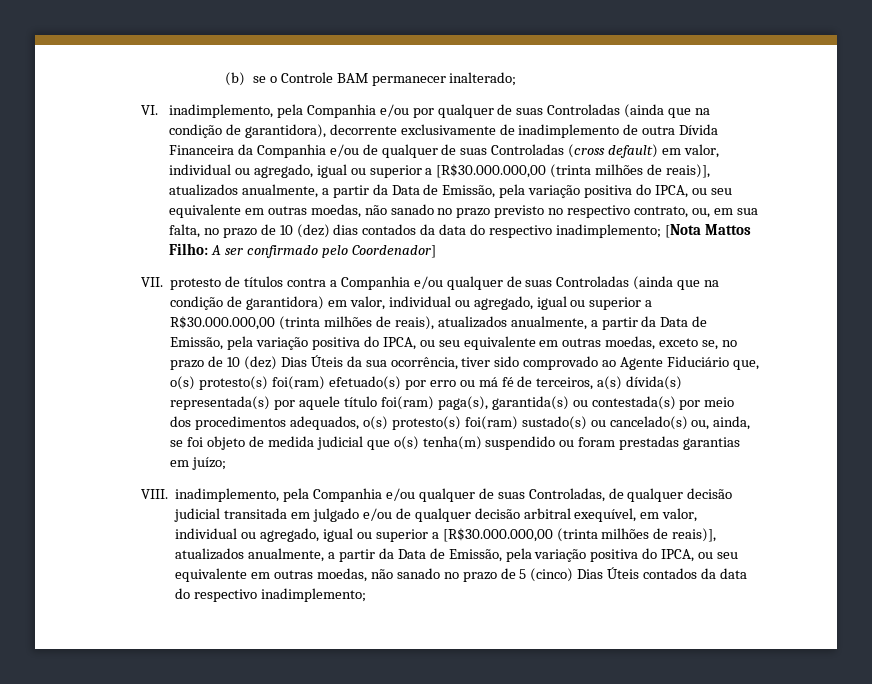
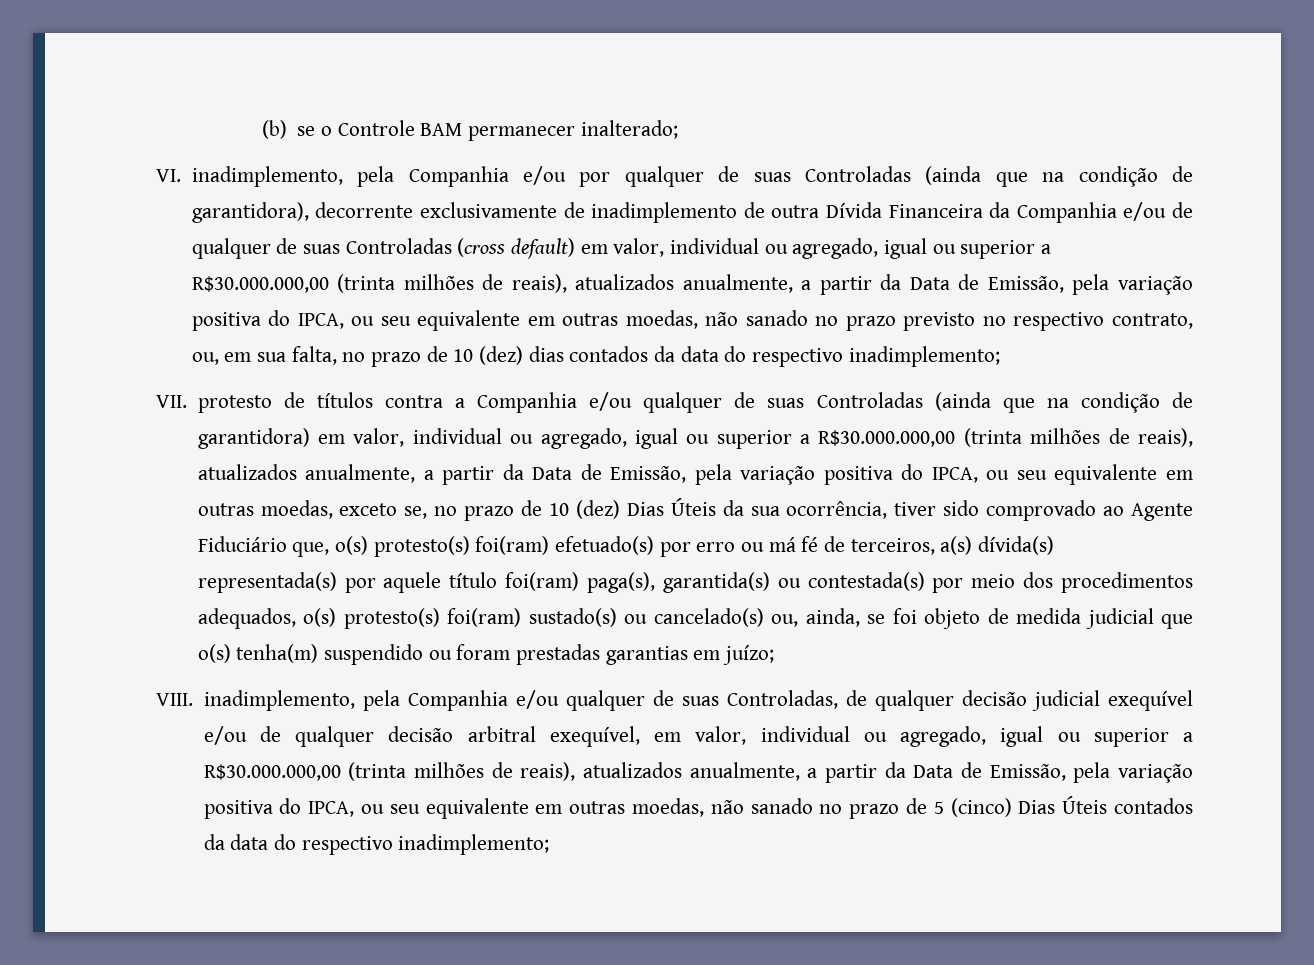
- VI. inadimplemento, pela Companhia e/ou por qualquer de suas Controladas (ainda que na condição de garantidora), decorrente exclusivamente de inadimplemento de outra Dívida Financeira da Companhia e/ou de qualquer de suas Controladas (cross default) em valor, individual ou agregado, igual ou superior a [R$30.000.000,00 (trinta milhões de reais)], atualizados anualmente, a partir da Data de Emissão, pela variação positiva do IPCA, ou seu equivalente em outras moedas, não sanado no prazo previsto no respectivo contrato, ou, em sua falta, no prazo de 10 (dez) dias contados da data do respectivo inadimplemento; [Nota Mattos Filho: A ser confirmado pelo Coordenador]
+ VI. inadimplemento, pela Companhia e/ou por qualquer de suas Controladas (ainda que na condição de garantidora), decorrente exclusivamente de inadimplemento de outra Dívida Financeira da Companhia e/ou de qualquer de suas Controladas (cross default) em valor, individual ou agregado, igual ou superior a R$30.000.000,00 (trinta milhões de reais), atualizados anualmente, a partir da Data de Emissão, pela variação positiva do IPCA, ou seu equivalente em outras moedas, não sanado no prazo previsto no respectivo contrato, ou, em sua falta, no prazo de 10 (dez) dias contados da data do respectivo inadimplemento;
- VIII. inadimplemento, pela Companhia e/ou qualquer de suas Controladas, de qualquer decisão judicial transitada em julgado e/ou de qualquer decisão arbitral exequível, em valor, individual ou agregado, igual ou superior a [R$30.000.000,00 (trinta milhões de reais)], atualizados anualmente, a partir da Data de Emissão, pela variação positiva do IPCA, ou seu equivalente em outras moedas, não sanado no prazo de 5 (cinco) Dias Úteis contados da data do respectivo inadimplemento;
+ VIII. inadimplemento, pela Companhia e/ou qualquer de suas Controladas, de qualquer decisão judicial exequível e/ou de qualquer decisão arbitral exequível, em valor, individual ou agregado, igual ou superior a R$30.000.000,00 (trinta milhões de reais), atualizados anualmente, a partir da Data de Emissão, pela variação positiva do IPCA, ou seu equivalente em outras moedas, não sanado no prazo de 5 (cinco) Dias Úteis contados da data do respectivo inadimplemento;

